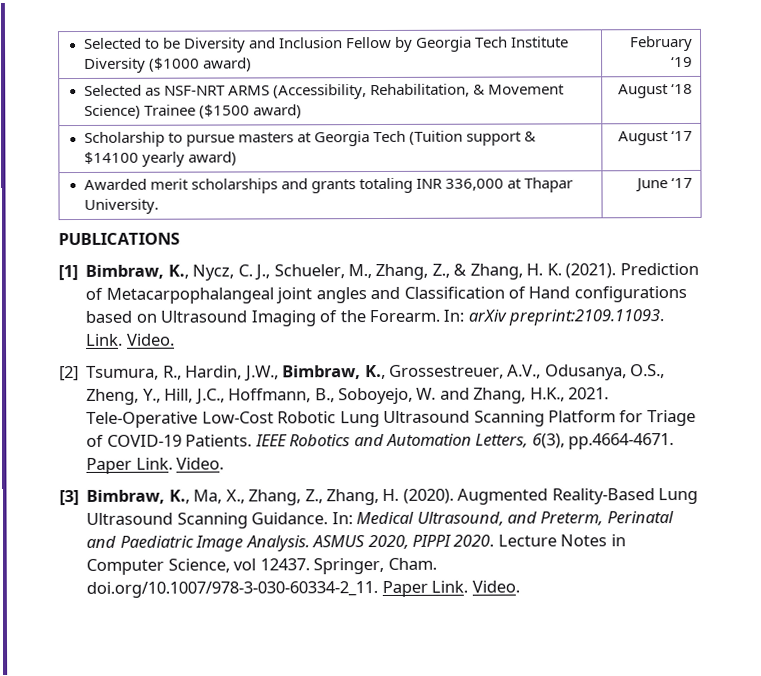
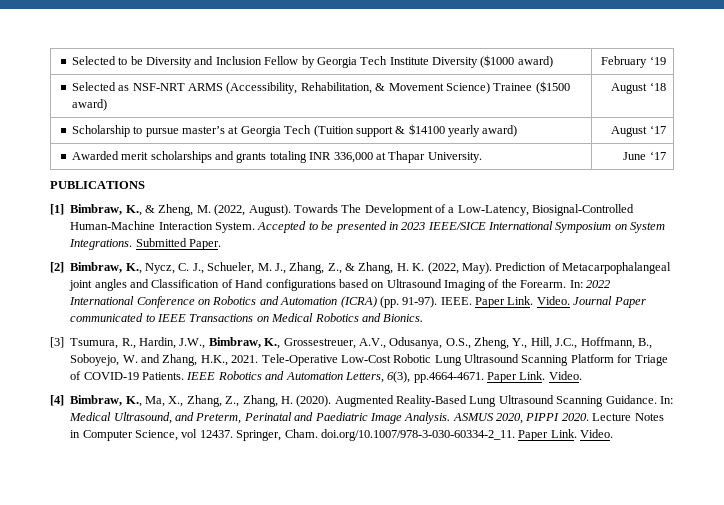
- Scholarship to pursue masters at Georgia Tech (Tuition support & $14100 yearly award) | August ‘17
+ Scholarship to pursue master’s at Georgia Tech (Tuition support & $14100 yearly award) | August ‘17
- [1] Bimbraw, K., Nycz, C. J., Schueler, M., Zhang, Z., & Zhang, H. K. (2021).
+ [1] Bimbraw, K., & Zheng, M. (2022, August). Towards The Development of a Low-Latency, Biosignal-Controlled Human-Machine Interaction System. Accepted to be presented in 2023 IEEE/SICE International Symposium on System Integrations. Submitted Paper.
+ [2] Bimbraw, K., Nycz, C. J., Schueler, M. J., Zhang, Z., & Zhang, H. K. (2022, May).
- In: arXiv preprint:2109.11093. Link. Video.
- [2] Tsumura, R., Hardin, J.W., Bimbraw, K., Grossestreuer, A.V., Odusanya, O.S., Zheng, Y., Hill, J.C., Hoffmann, B., Soboyejo, W. and Zhang, H.K., 2021.
+ In: 2022 International Conference on Robotics and Automation (ICRA) (pp. 91-97). IEEE. Paper Link. Video. Journal Paper communicated to IEEE Transactions on Medical Robotics and Bionics.
+ [3] Tsumura, R., Hardin, J.W., Bimbraw, K., Grossestreuer, A.V., Odusanya, O.S., Zheng, Y., Hill, J.C., Hoffmann, B., Soboyejo, W. and Zhang, H.K., 2021.
- [3] Bimbraw, K., Ma, X., Zhang, Z., Zhang, H. (2020).
+ [4] Bimbraw, K., Ma, X., Zhang, Z., Zhang, H. (2020).

